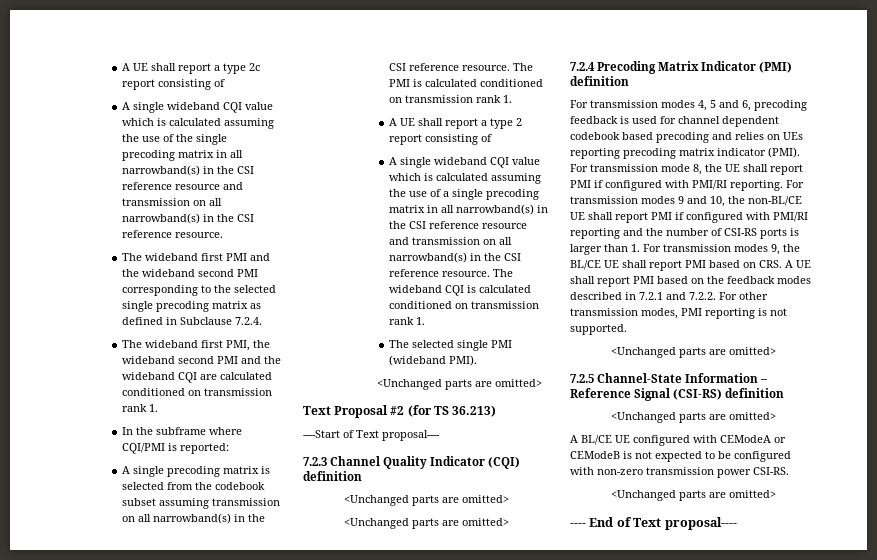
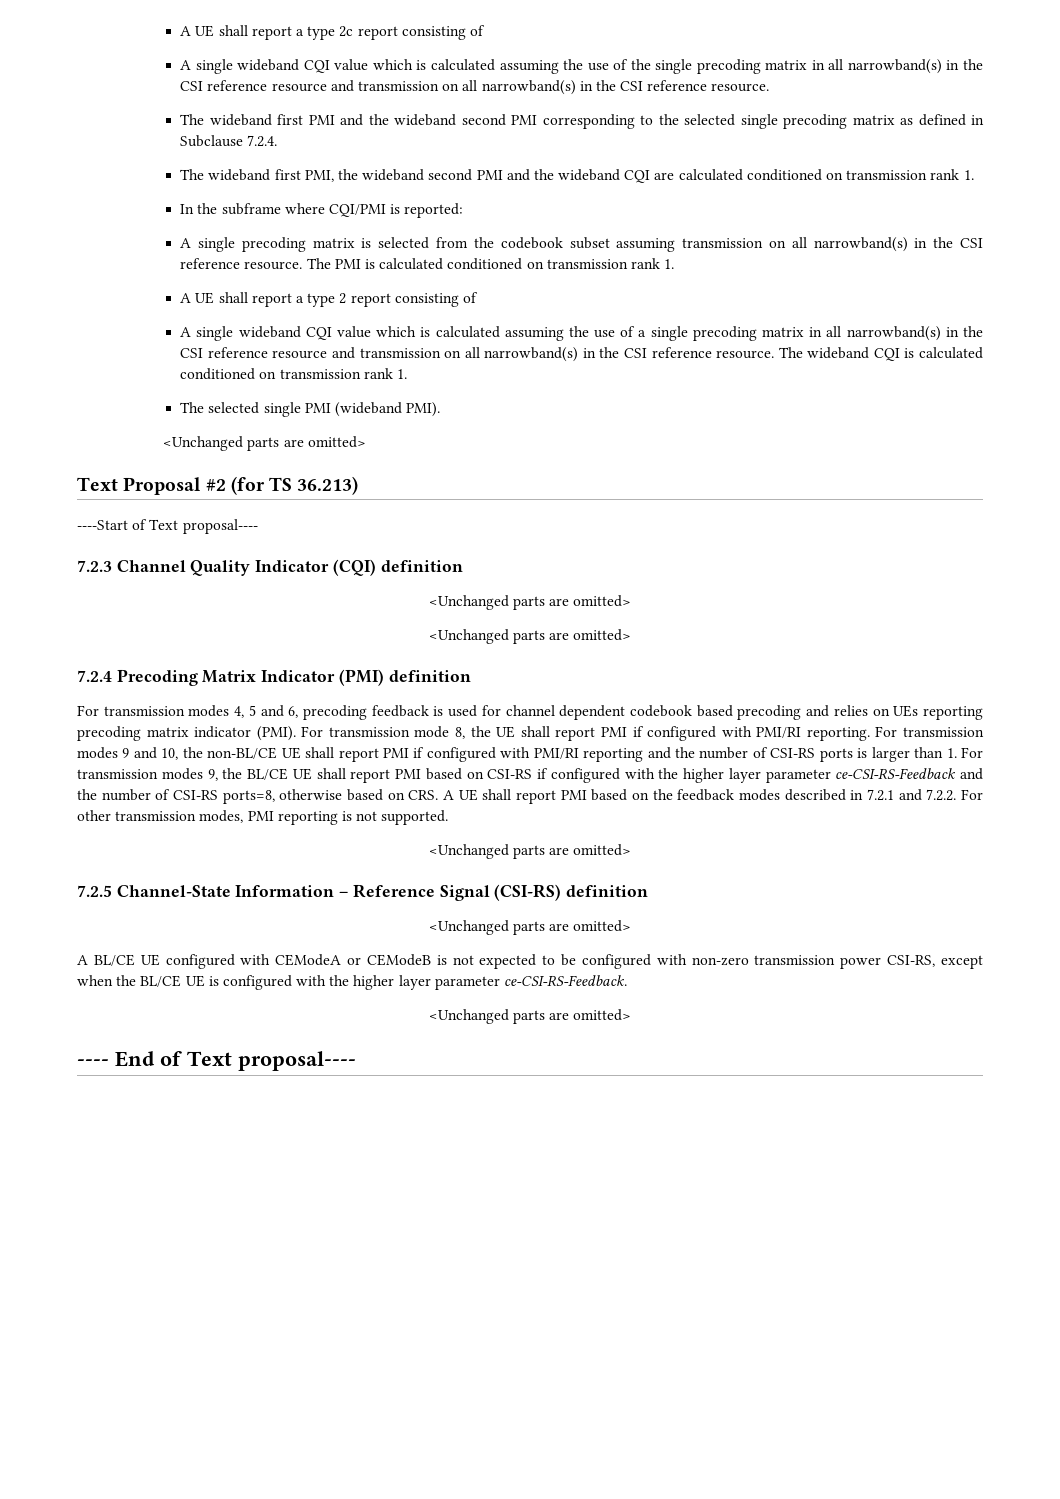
- For transmission modes 9 and 10, the non-BL/CE UE shall report PMI if configured with PMI/RI reporting and the number of CSI-RS ports is larger than 1. For transmission modes 9, the BL/CE UE shall report PMI based on CRS. A UE shall report PMI based on the feedback modes described in 7.2.1 and 7.2.2. For other transmission modes, PMI reporting is not supported.
+ For transmission modes 9 and 10, the non-BL/CE UE shall report PMI if configured with PMI/RI reporting and the number of CSI-RS ports is larger than 1. For transmission modes 9, the BL/CE UE shall report PMI based on CSI-RS if configured with the higher layer parameter ce-CSI-RS-Feedback and the number of CSI-RS ports=8, otherwise based on CRS. A UE shall report PMI based on the feedback modes described in 7.2.1 and 7.2.2. For other transmission modes, PMI reporting is not supported.
- A BL/CE UE configured with CEModeA or CEModeB is not expected to be configured with non-zero transmission power CSI-RS.
+ A BL/CE UE configured with CEModeA or CEModeB is not expected to be configured with non-zero transmission power CSI-RS, except when the BL/CE UE is configured with the higher layer parameter ce-CSI-RS-Feedback.

